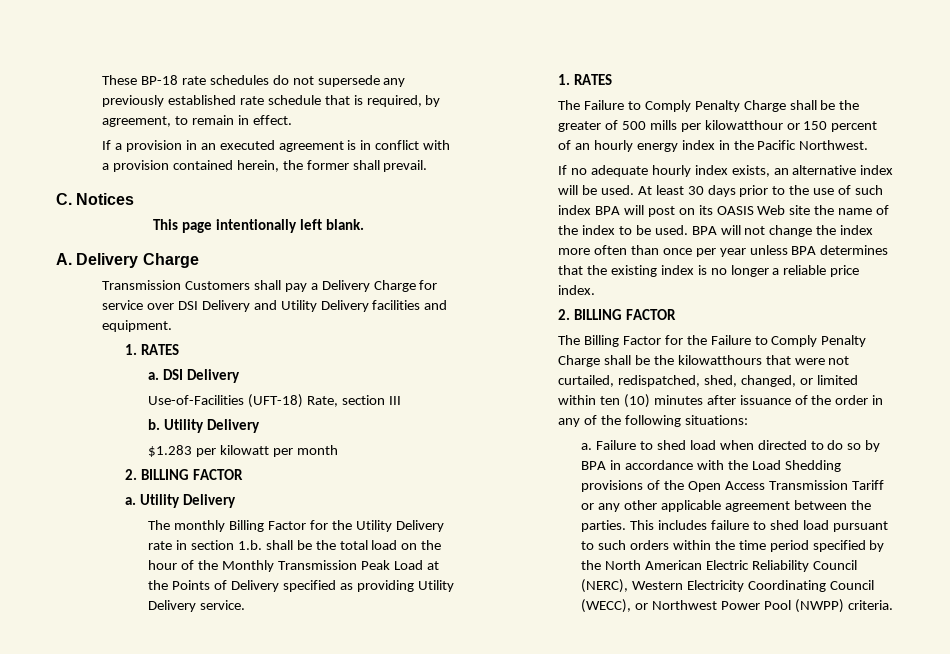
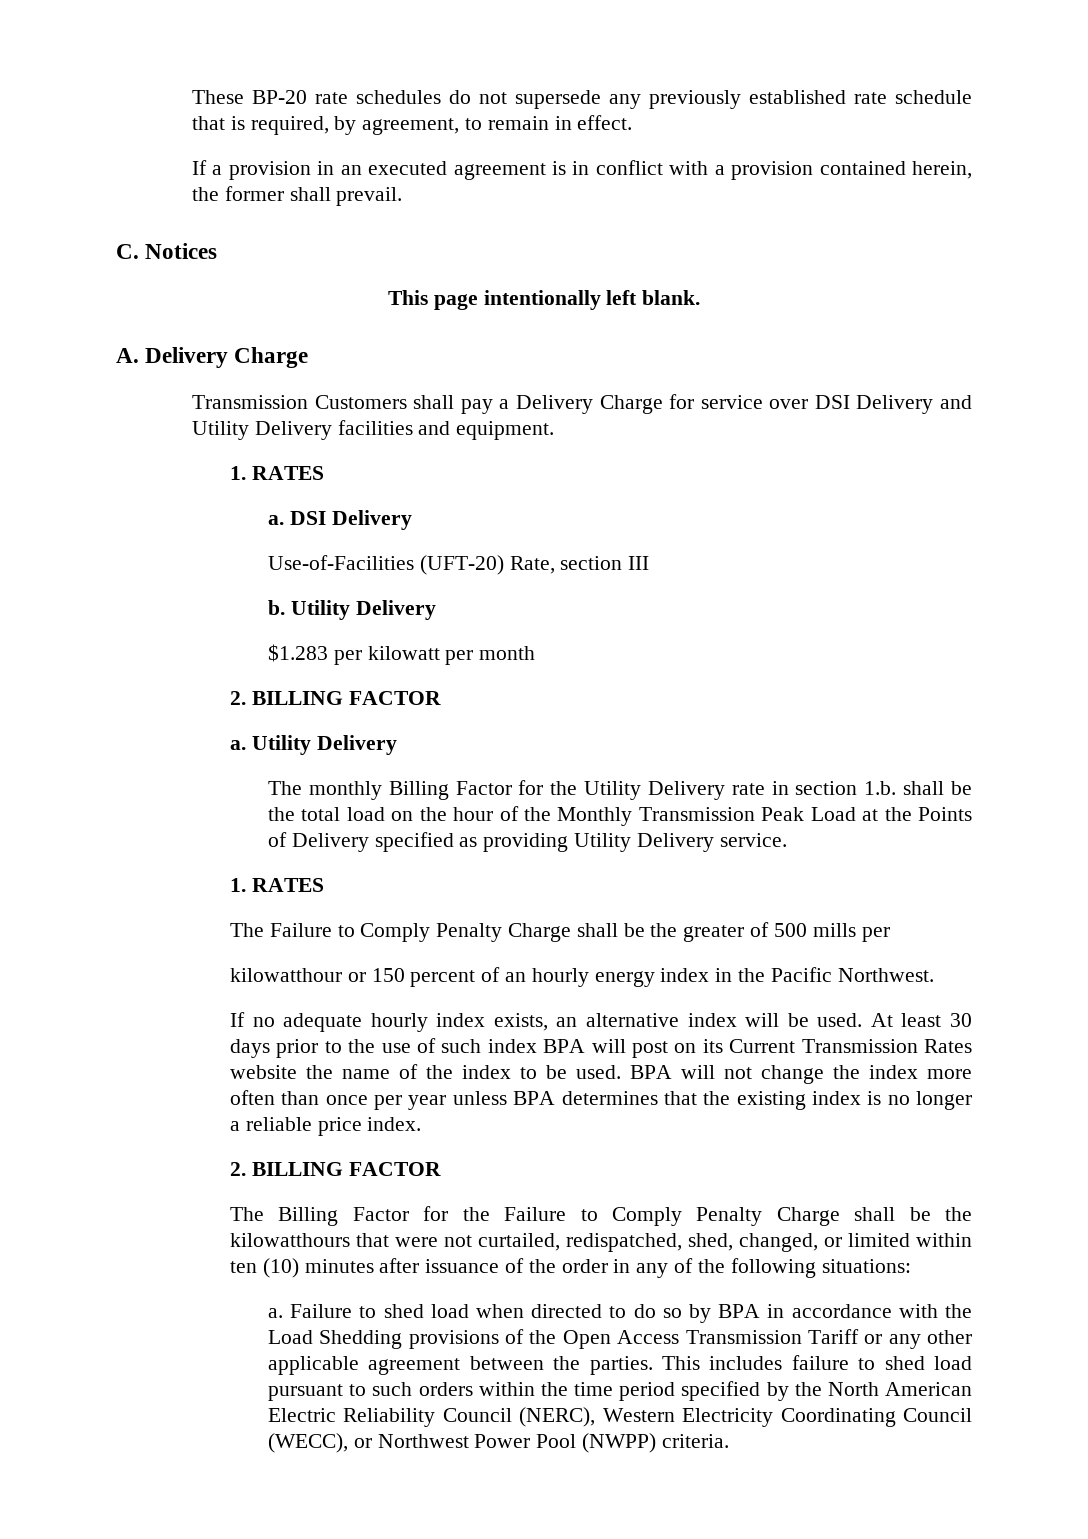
- These BP-18 rate schedules do not supersede any previously established rate schedule that is required, by agreement, to remain in effect.
+ These BP-20 rate schedules do not supersede any previously established rate schedule that is required, by agreement, to remain in effect.
- Use-of-Facilities (UFT-18) Rate, section III
+ Use-of-Facilities (UFT-20) Rate, section III
- The Failure to Comply Penalty Charge shall be the greater of 500 mills per kilowatthour or 150 percent of an hourly energy index in the Pacific Northwest.
+ The Failure to Comply Penalty Charge shall be the greater of 500 mills per
+ kilowatthour or 150 percent of an hourly energy index in the Pacific Northwest.
- At least 30 days prior to the use of such index BPA will post on its OASIS Web site the name of the index to be used.
+ At least 30 days prior to the use of such index BPA will post on its Current Transmission Rates website the name of the index to be used.

